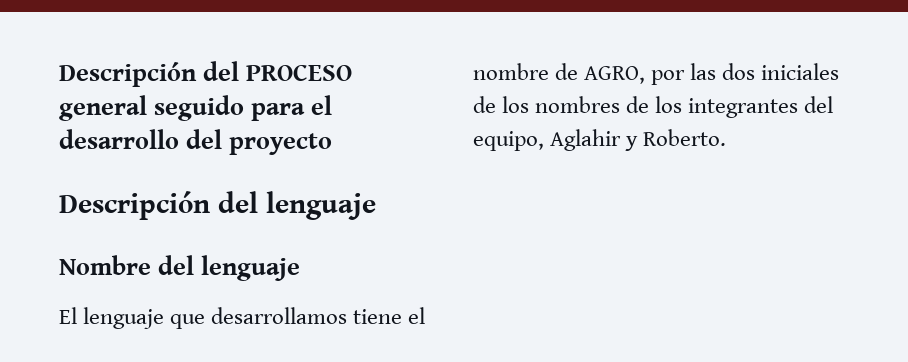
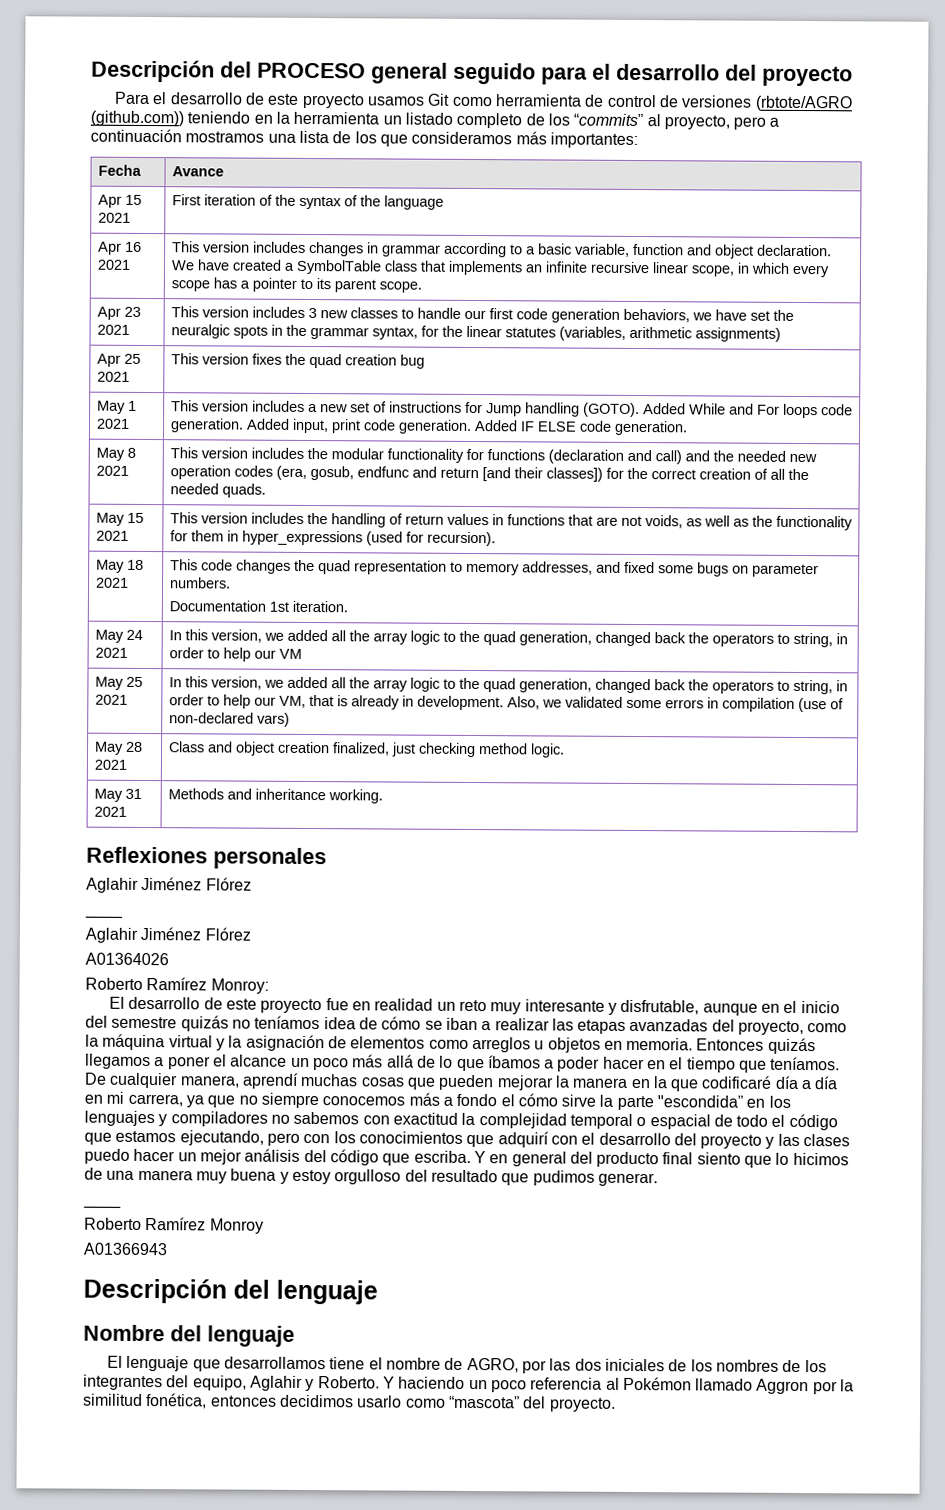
+ Para el desarrollo de este proyecto usamos Git como herramienta de control de versiones (rbtote/AGRO (github.com)) teniendo en la herramienta un listado completo de los “commits” al proyecto, pero a continuación mostramos una lista de los que consideramos más importantes:
+ Fecha | Avance
+ Apr 15 2021 | First iteration of the syntax of the language
+ Apr 16 2021 | This version includes changes in grammar according to a basic variable, function and object declaration. We have created a SymbolTable class that implements an infinite recursive linear scope, in which every scope has a pointer to its parent scope.
+ Apr 23 2021 | This version includes 3 new classes to handle our first code generation behaviors, we have set the neuralgic spots in the grammar syntax, for the linear statutes (variables, arithmetic assignments)
+ Apr 25 2021 | This version fixes the quad creation bug
+ May 1 2021 | This version includes a new set of instructions for Jump handling (GOTO). Added While and For loops code generation. Added input, print code generation. Added IF ELSE code generation.
+ May 8 2021 | This version includes the modular functionality for functions (declaration and call) and the needed new operation codes (era, gosub, endfunc and return [and their classes]) for the correct creation of all the needed quads.
+ May 15 2021 | This version includes the handling of return values in functions that are not voids, as well as the functionality for them in hyper_expressions (used for recursion).
+ May 18 2021 | This code changes the quad representation to memory addresses, and fixed some bugs on parameter numbers.
+ Documentation 1st iteration.
+ May 24 2021 | In this version, we added all the array logic to the quad generation, changed back the operators to string, in order to help our VM
+ May 25 2021 | In this version, we added all the array logic to the quad generation, changed back the operators to string, in order to help our VM, that is already in development. Also, we validated some errors in compilation (use of non-declared vars)
+ May 28 2021 | Class and object creation finalized, just checking method logic.
+ May 31 2021 | Methods and inheritance working.
+ Reflexiones personales
+ Aglahir Jiménez Flórez
+ ____
+ Aglahir Jiménez Flórez
+ A01364026
+ Roberto Ramírez Monroy:
+ El desarrollo de este proyecto fue en realidad un reto muy interesante y disfrutable, aunque en el inicio del semestre quizás no teníamos idea de cómo se iban a realizar las etapas avanzadas del proyecto, como la máquina virtual y la asignación de elementos como arreglos u objetos en memoria. Entonces quizás llegamos a poner el alcance un poco más allá de lo que íbamos a poder hacer en el tiempo que teníamos. De cualquier manera, aprendí muchas cosas que pueden mejorar la manera en la que codificaré día a día en mi carrera, ya que no siempre conocemos más a fondo el cómo sirve la parte "escondida” en los lenguajes y compiladores no sabemos con exactitud la complejidad temporal o espacial de todo el código que estamos ejecutando, pero con los conocimientos que adquirí con el desarrollo del proyecto y las clases puedo hacer un mejor análisis del código que escriba. Y en general del producto final siento que lo hicimos de una manera muy buena y estoy orgulloso del resultado que pudimos generar.
+ ____
+ Roberto Ramírez Monroy
+ A01366943
+ Y haciendo un poco referencia al Pokémon llamado Aggron por la similitud fonética, entonces decidimos usarlo como “mascota” del proyecto.

